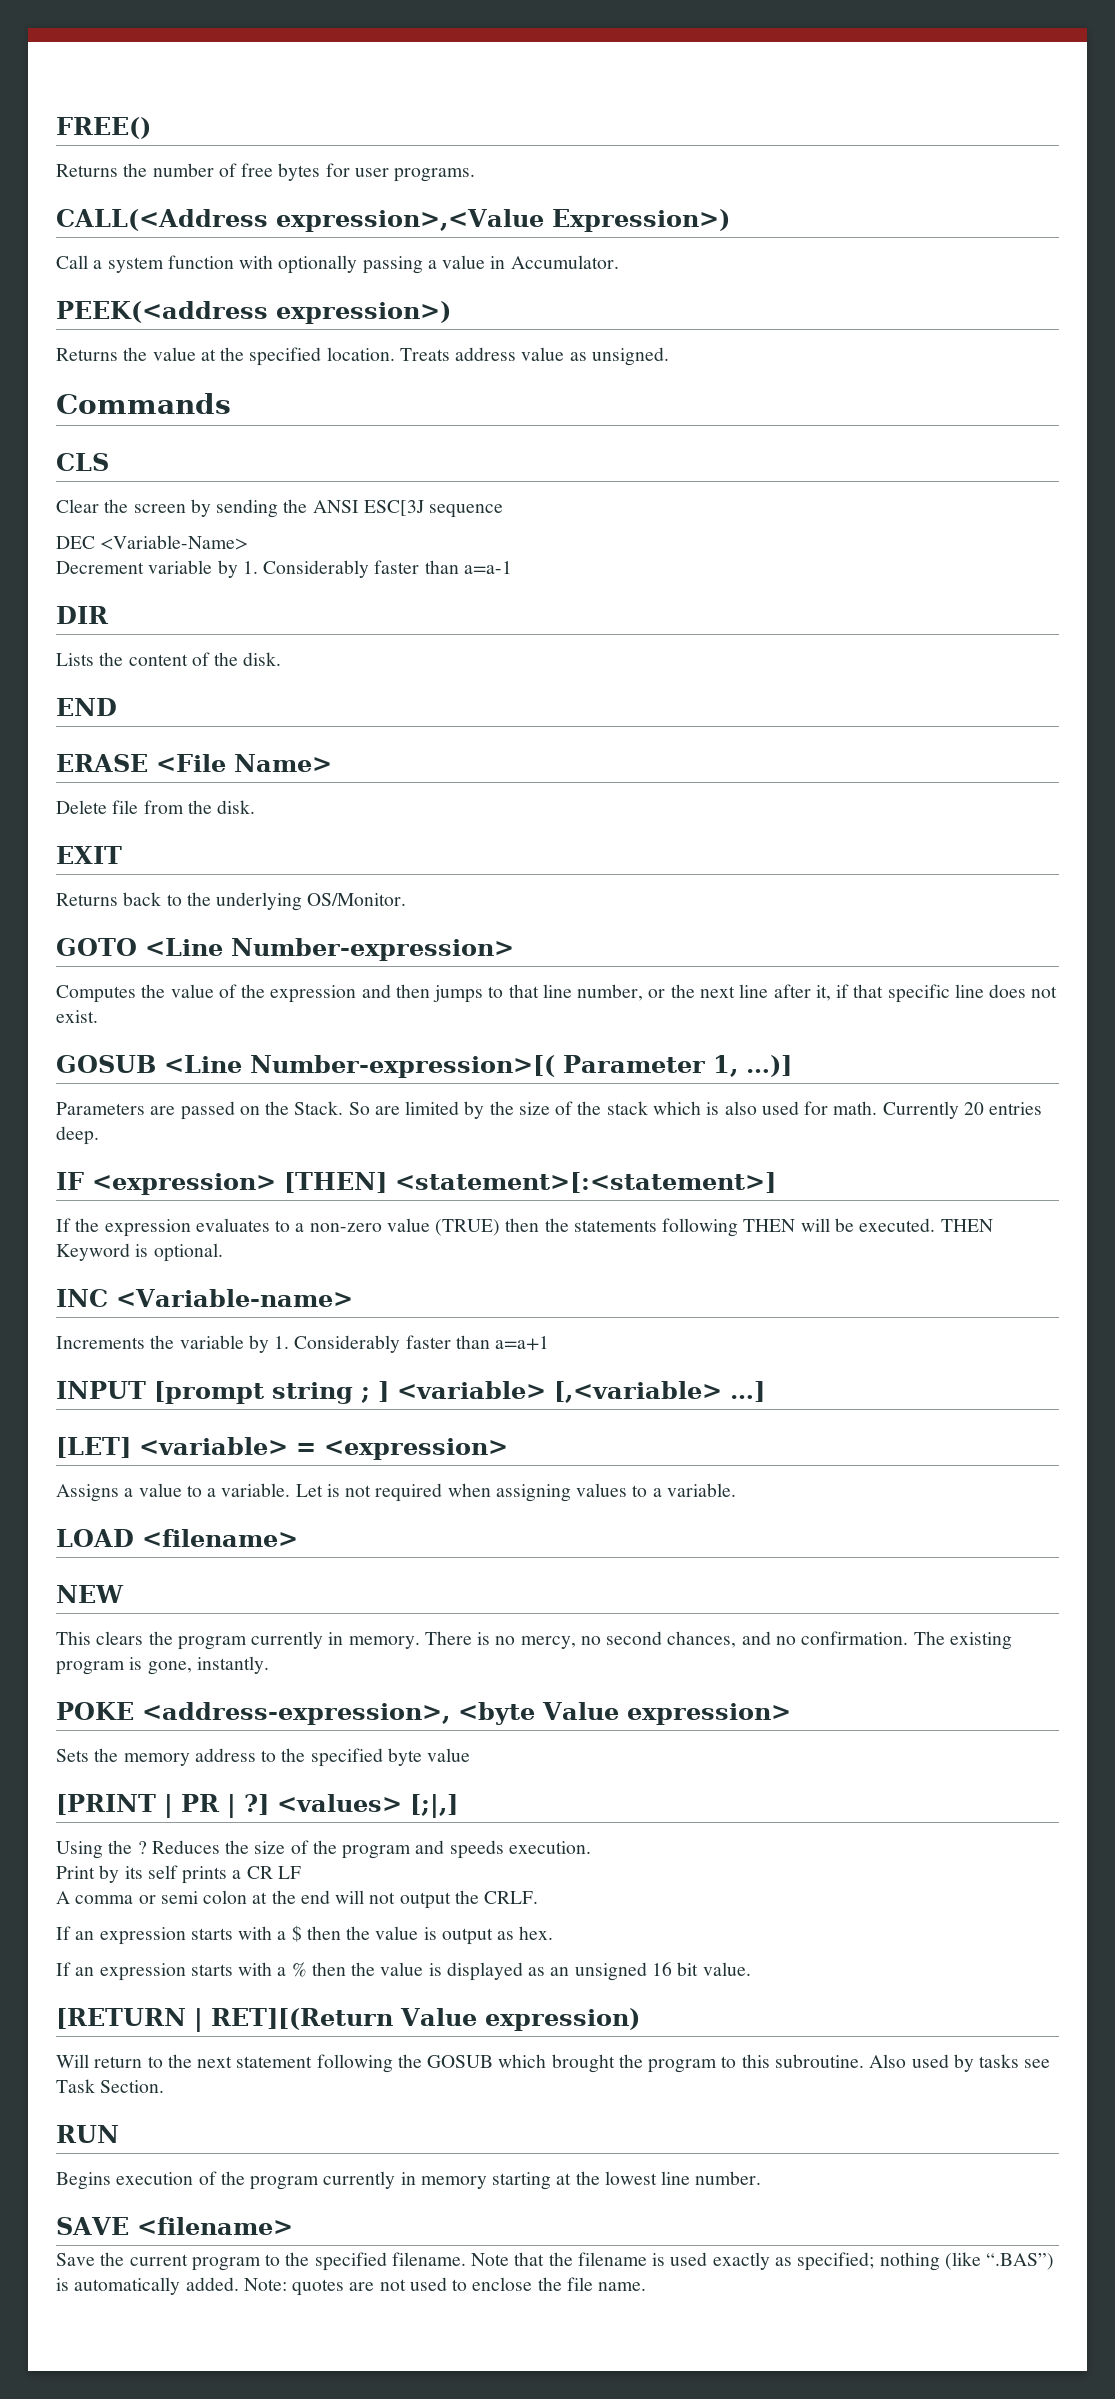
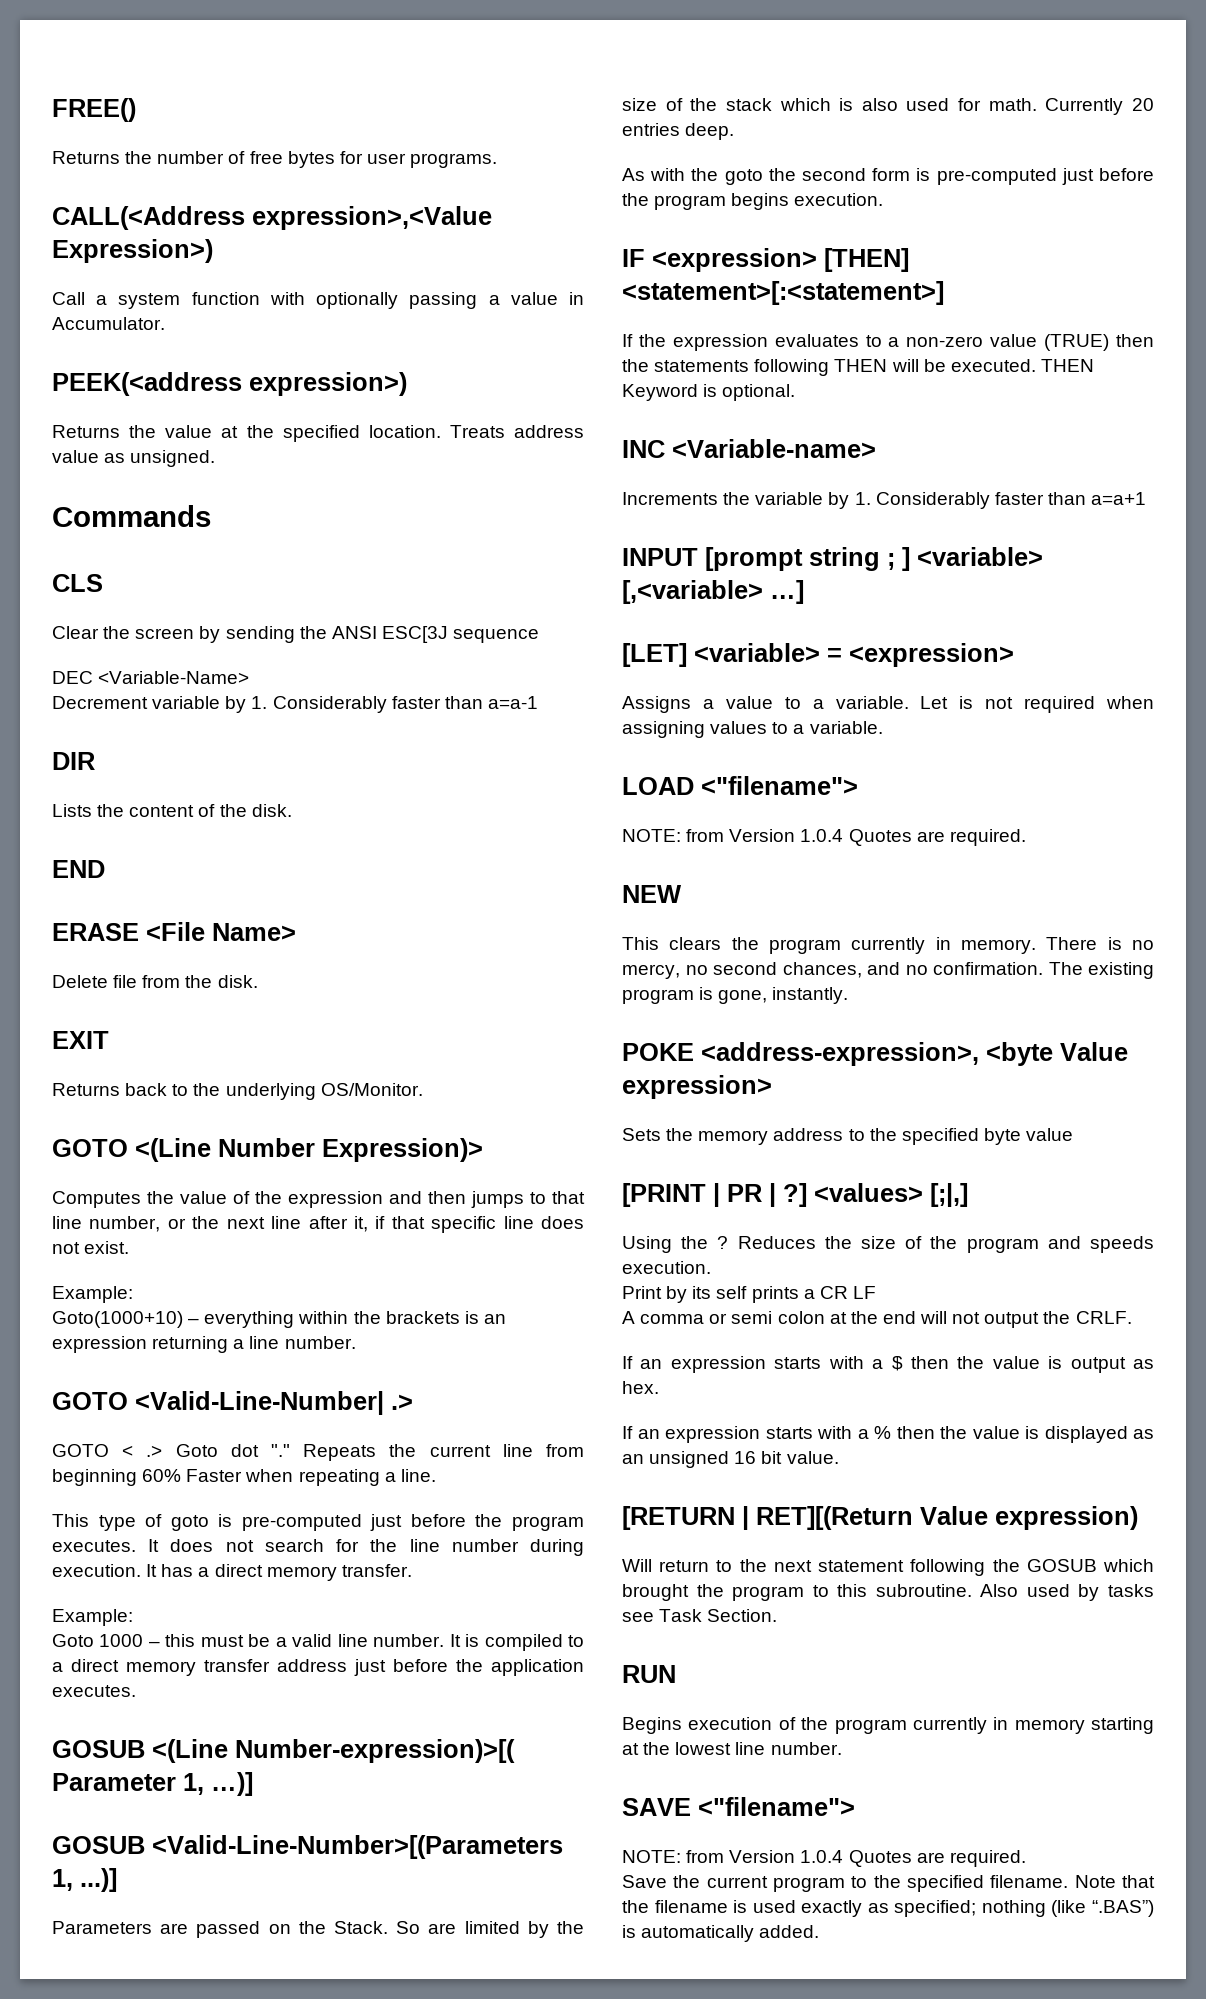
- GOTO <Line Number-expression>
+ GOTO <(Line Number Expression)>
  Computes the value of the expression and then jumps to that line number, or the next line after it, if that specific line does not exist.
- GOSUB <Line Number-expression>[( Parameter 1, …)]
+ Example:
+ Goto(1000+10) – everything within the brackets is an expression returning a line number.
+ GOTO <Valid-Line-Number| .>
+ GOTO < .> Goto dot "." Repeats the current line from beginning 60% Faster when repeating a line.
+ This type of goto is pre-computed just before the program executes. It does not search for the line number during execution. It has a direct memory transfer.
+ Example:
+ Goto 1000 – this must be a valid line number. It is compiled to a direct memory transfer address just before the application executes.
+ GOSUB <(Line Number-expression)>[( Parameter 1, …)]
+ GOSUB <Valid-Line-Number>[(Parameters 1, ...)]
+ As with the goto the second form is pre-computed just before the program begins execution.
- LOAD <filename>
+ LOAD <"filename">
+ NOTE: from Version 1.0.4 Quotes are required.
- SAVE <filename>
+ SAVE <"filename">
+ NOTE: from Version 1.0.4 Quotes are required.
- Note: quotes are not used to enclose the file name.

